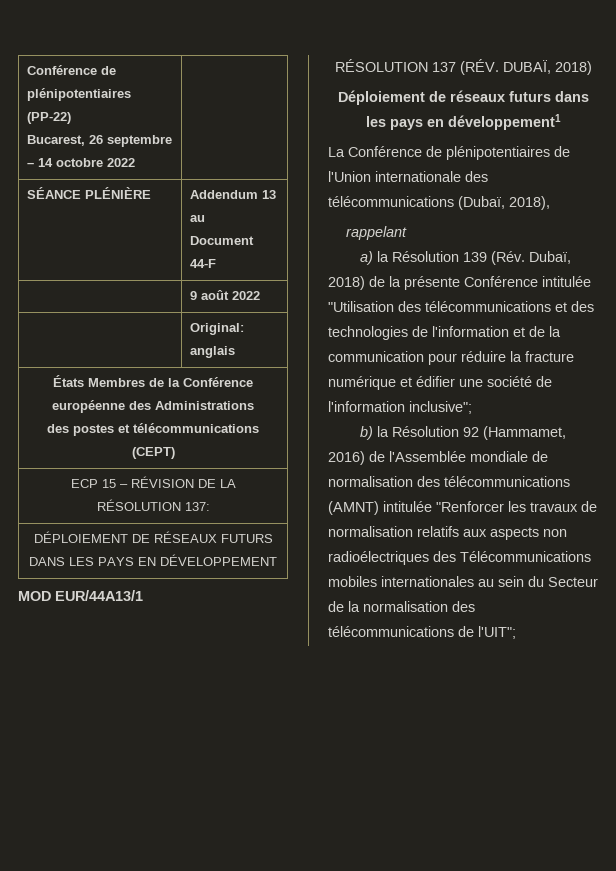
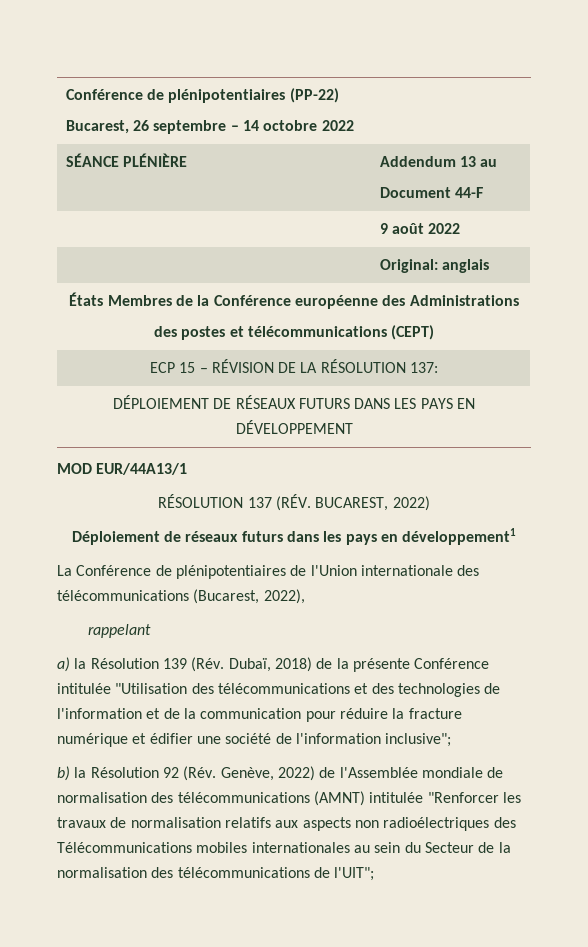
- RÉSOLUTION 137 (RÉV. DUBAÏ, 2018)
+ RÉSOLUTION 137 (RÉV. BUCAREST, 2022)
- La Conférence de plénipotentiaires de l'Union internationale des télécommunications (Dubaï, 2018),
+ La Conférence de plénipotentiaires de l'Union internationale des télécommunications (Bucarest, 2022),
- b) la Résolution 92 (Hammamet, 2016) de l'Assemblée mondiale de normalisation des télécommunications (AMNT) intitulée "Renforcer les travaux de normalisation relatifs aux aspects non radioélectriques des Télécommunications mobiles internationales au sein du Secteur de la normalisation des télécommunications de l'UIT";
+ b) la Résolution 92 (Rév. Genève, 2022) de l'Assemblée mondiale de normalisation des télécommunications (AMNT) intitulée "Renforcer les travaux de normalisation relatifs aux aspects non radioélectriques des Télécommunications mobiles internationales au sein du Secteur de la normalisation des télécommunications de l'UIT";

